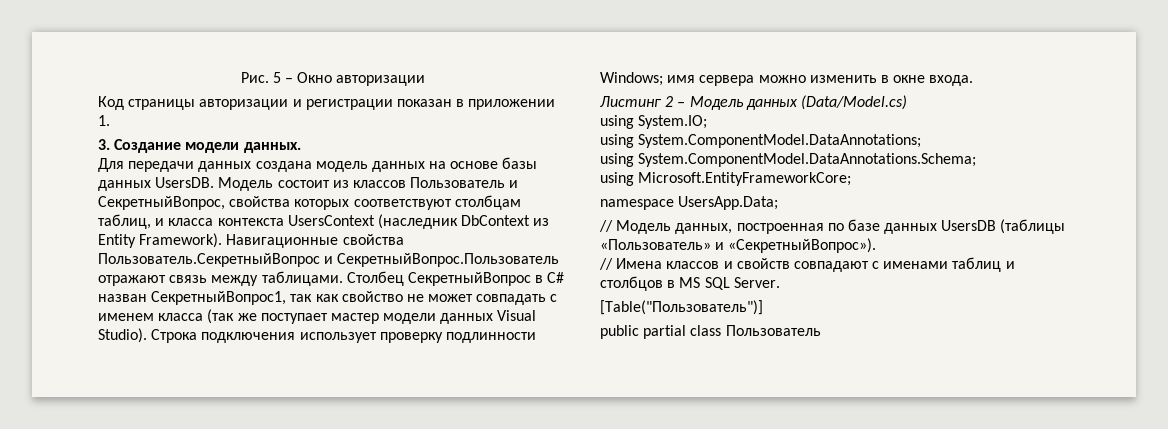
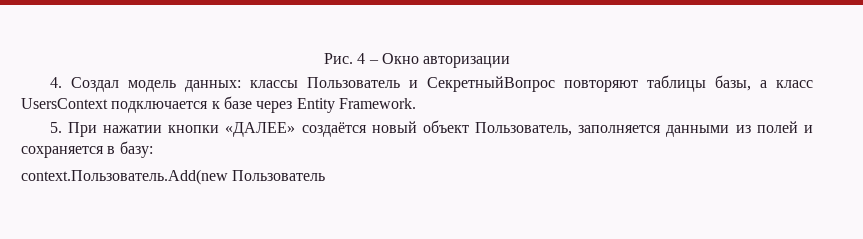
- Рис. 5 – Окно авторизации
+ Рис. 4 – Окно авторизации
- Код страницы авторизации и регистрации показан в приложении 1.
- 3. Создание модели данных.
- Для передачи данных создана модель данных на основе базы данных UsersDB. Модель состоит из классов Пользователь и СекретныйВопрос, свойства которых соответствуют столбцам таблиц, и класса контекста UsersContext (наследник DbContext из Entity Framework). Навигационные свойства Пользователь.СекретныйВопрос и СекретныйВопрос.Пользователь отражают связь между таблицами. Столбец СекретныйВопрос в C# назван СекретныйВопрос1, так как свойство не может совпадать с именем класса (так же поступает мастер модели данных Visual Studio). Строка подключения использует проверку подлинности Windows; имя сервера можно изменить в окне входа.
- Листинг 2 – Модель данных (Data/Model.cs)
- using System.IO;
- using System.ComponentModel.DataAnnotations;
- using System.ComponentModel.DataAnnotations.Schema;
- using Microsoft.EntityFrameworkCore;
- namespace UsersApp.Data;
- // Модель данных, построенная по базе данных UsersDB (таблицы «Пользователь» и «СекретныйВопрос»).
- // Имена классов и свойств совпадают с именами таблиц и столбцов в MS SQL Server.
- [Table("Пользователь")]
- public partial class Пользователь
+ 4. Создал модель данных: классы Пользователь и СекретныйВопрос повторяют таблицы базы, а класс UsersContext подключается к базе через Entity Framework.
+ 5. При нажатии кнопки «ДАЛЕЕ» создаётся новый объект Пользователь, заполняется данными из полей и сохраняется в базу:
+ context.Пользователь.Add(new Пользователь

